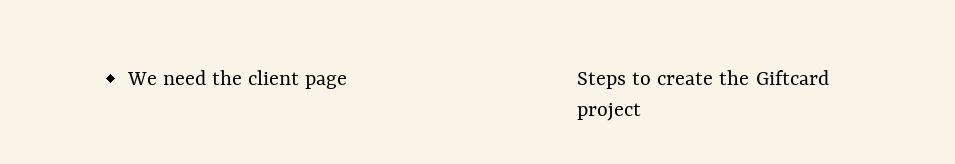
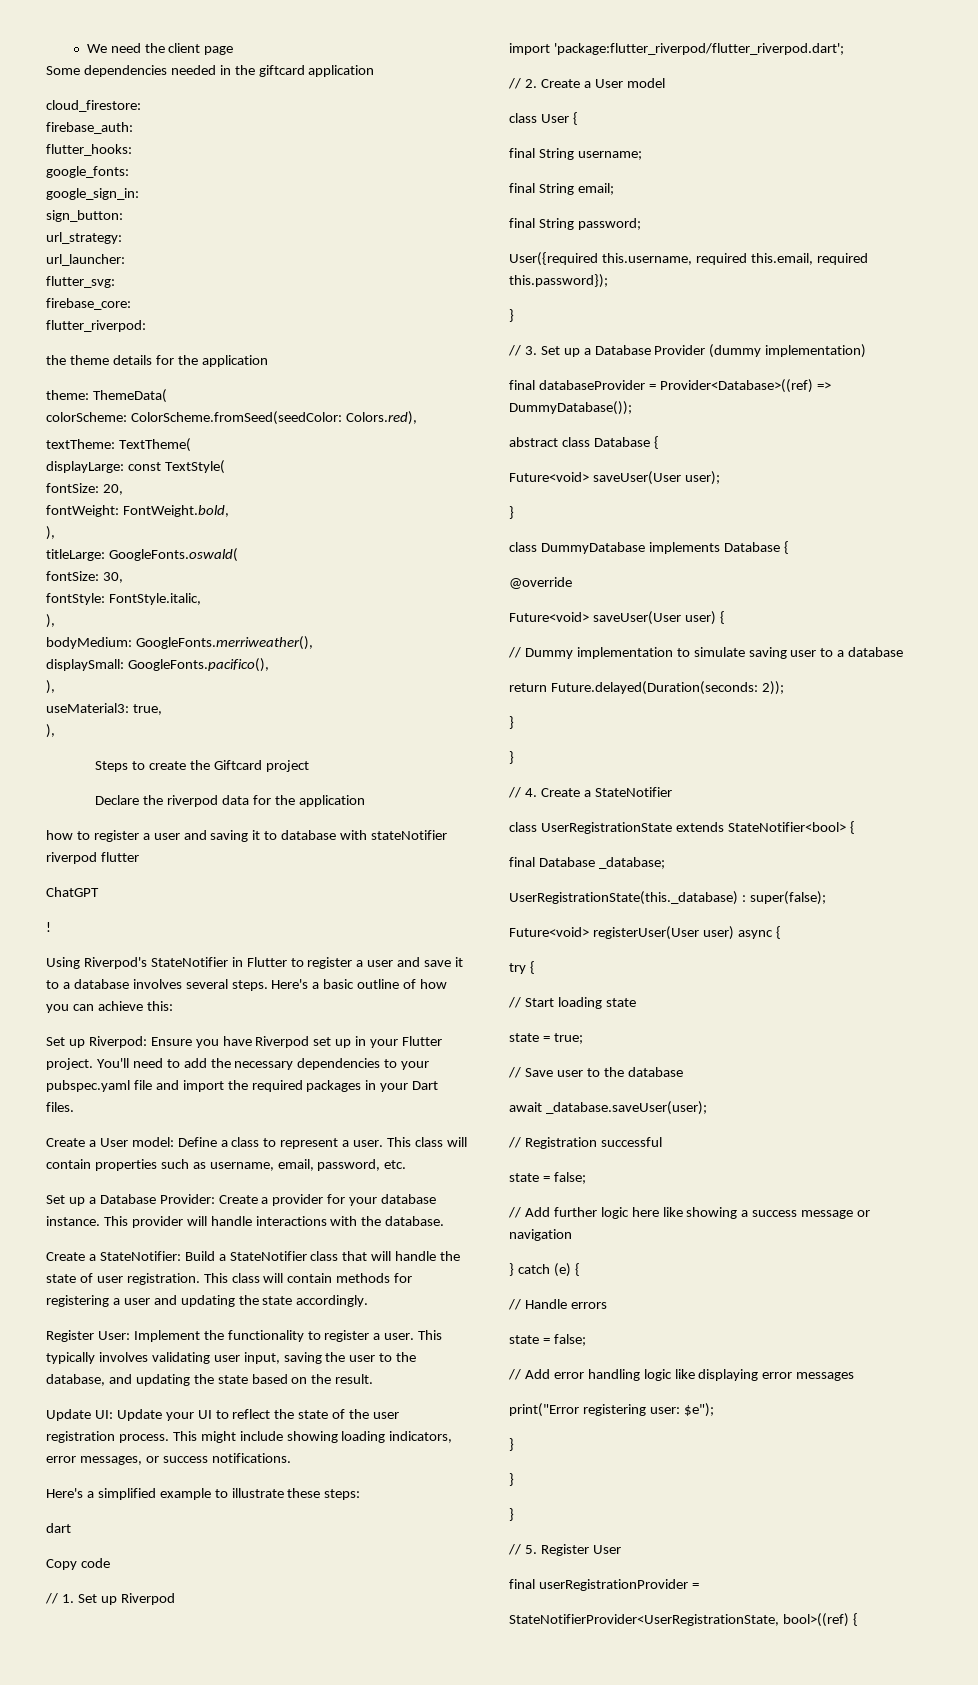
+ Some dependencies needed in the giftcard application
+ cloud_firestore:
+ firebase_auth:
+ flutter_hooks:
+ google_fonts:
+ google_sign_in:
+ sign_button:
+ url_strategy:
+ url_launcher:
+ flutter_svg:
+ firebase_core:
+ flutter_riverpod:
+ the theme details for the application
+ theme: ThemeData(
+ colorScheme: ColorScheme.fromSeed(seedColor: Colors.red),
+ textTheme: TextTheme(
+ displayLarge: const TextStyle(
+ fontSize: 20,
+ fontWeight: FontWeight.bold,
+ ),
+ titleLarge: GoogleFonts.oswald(
+ fontSize: 30,
+ fontStyle: FontStyle.italic,
+ ),
+ bodyMedium: GoogleFonts.merriweather(),
+ displaySmall: GoogleFonts.pacifico(),
+ ),
+ useMaterial3: true,
+ ),
+ Declare the riverpod data for the application
+ how to register a user and saving it to database with stateNotifier riverpod flutter
+ ChatGPT
+ !
+ Using Riverpod's StateNotifier in Flutter to register a user and save it to a database involves several steps. Here's a basic outline of how you can achieve this:
+ Set up Riverpod: Ensure you have Riverpod set up in your Flutter project. You'll need to add the necessary dependencies to your pubspec.yaml file and import the required packages in your Dart files.
+ Create a User model: Define a class to represent a user. This class will contain properties such as username, email, password, etc.
+ Set up a Database Provider: Create a provider for your database instance. This provider will handle interactions with the database.
+ Create a StateNotifier: Build a StateNotifier class that will handle the state of user registration. This class will contain methods for registering a user and updating the state accordingly.
+ Register User: Implement the functionality to register a user. This typically involves validating user input, saving the user to the database, and updating the state based on the result.
+ Update UI: Update your UI to reflect the state of the user registration process. This might include showing loading indicators, error messages, or success notifications.
+ Here's a simplified example to illustrate these steps:
+ dart
+ Copy code
+ // 1. Set up Riverpod
+ import 'package:flutter_riverpod/flutter_riverpod.dart';
+ // 2. Create a User model
+ class User {
+ final String username;
+ final String email;
+ final String password;
+ User({required this.username, required this.email, required this.password});
+ }
+ // 3. Set up a Database Provider (dummy implementation)
+ final databaseProvider = Provider<Database>((ref) => DummyDatabase());
+ abstract class Database {
+ Future<void> saveUser(User user);
+ }
+ class DummyDatabase implements Database {
+ @override
+ Future<void> saveUser(User user) {
+ // Dummy implementation to simulate saving user to a database
+ return Future.delayed(Duration(seconds: 2));
+ }
+ }
+ // 4. Create a StateNotifier
+ class UserRegistrationState extends StateNotifier<bool> {
+ final Database _database;
+ UserRegistrationState(this._database) : super(false);
+ Future<void> registerUser(User user) async {
+ try {
+ // Start loading state
+ state = true;
+ // Save user to the database
+ await _database.saveUser(user);
+ // Registration successful
+ state = false;
+ // Add further logic here like showing a success message or navigation
+ } catch (e) {
+ // Handle errors
+ state = false;
+ // Add error handling logic like displaying error messages
+ print("Error registering user: $e");
+ }
+ }
+ }
+ // 5. Register User
+ final userRegistrationProvider =
+ StateNotifierProvider<UserRegistrationState, bool>((ref) {

